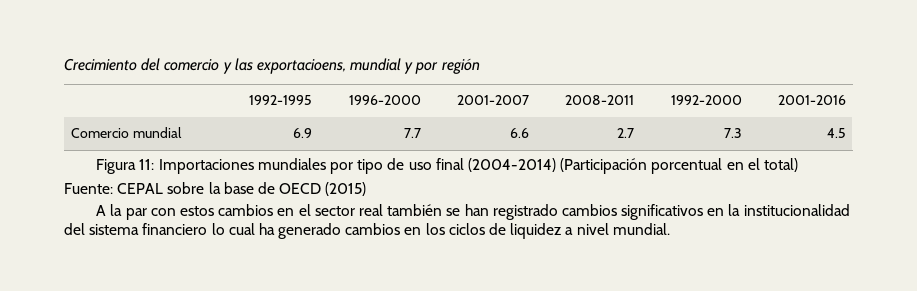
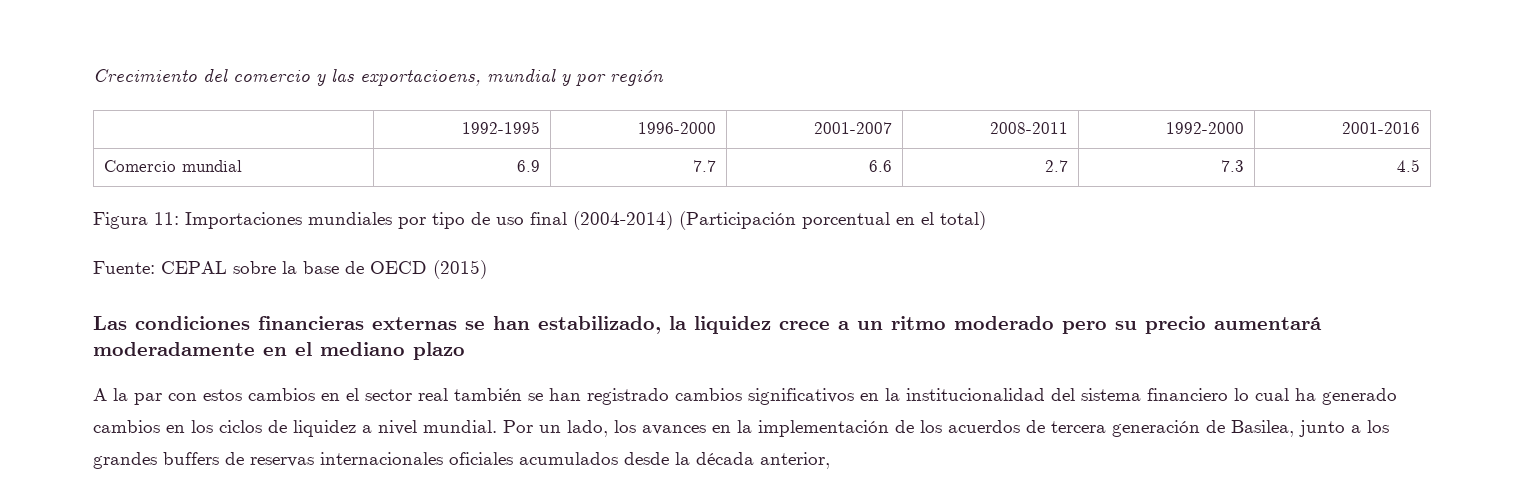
+ Las condiciones financieras externas se han estabilizado, la liquidez crece a un ritmo moderado pero su precio aumentará moderadamente en el mediano plazo
+ Por un lado, los avances en la implementación de los acuerdos de tercera generación de Basilea, junto a los grandes buffers de reservas internacionales oficiales acumulados desde la década anterior,

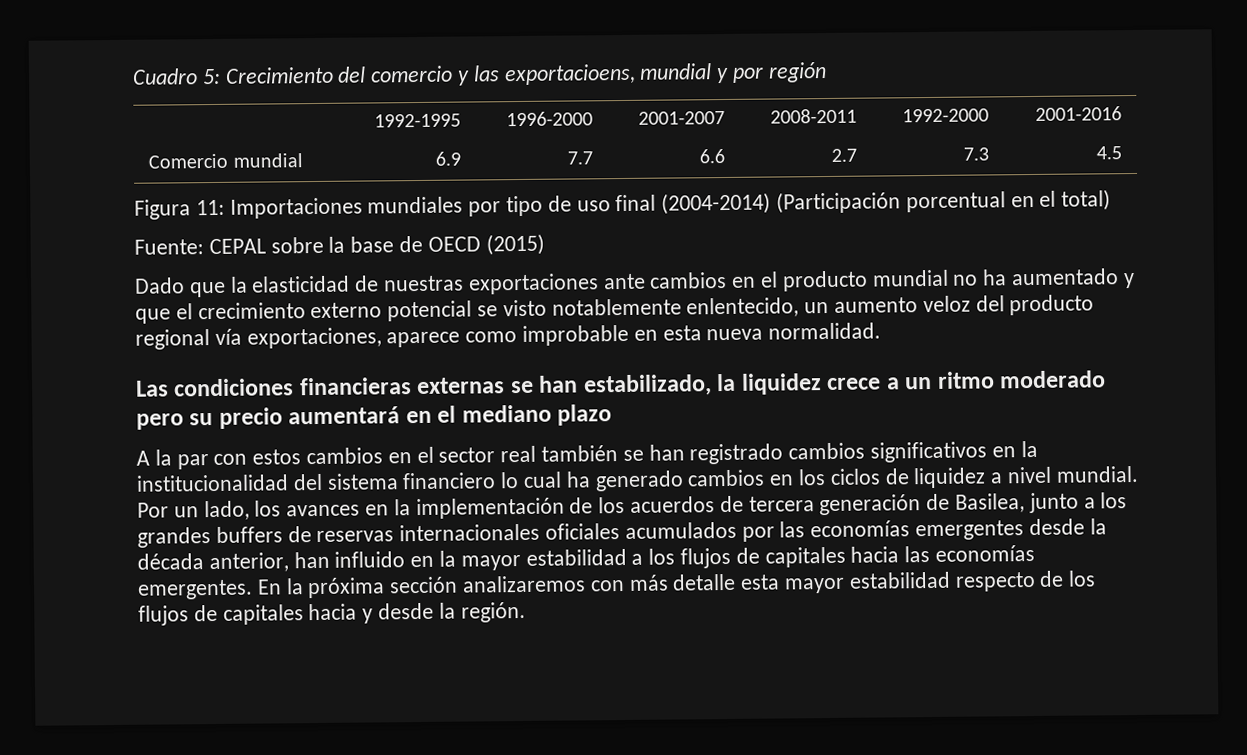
- Crecimiento del comercio y las exportacioens, mundial y por región
+ Cuadro 5: Crecimiento del comercio y las exportacioens, mundial y por región
+ Dado que la elasticidad de nuestras exportaciones ante cambios en el producto mundial no ha aumentado y que el crecimiento externo potencial se visto notablemente enlentecido, un aumento veloz del producto regional vía exportaciones, aparece como improbable en esta nueva normalidad.
- Las condiciones financieras externas se han estabilizado, la liquidez crece a un ritmo moderado pero su precio aumentará moderadamente en el mediano plazo
+ Las condiciones financieras externas se han estabilizado, la liquidez crece a un ritmo moderado pero su precio aumentará en el mediano plazo
- Por un lado, los avances en la implementación de los acuerdos de tercera generación de Basilea, junto a los grandes buffers de reservas internacionales oficiales acumulados desde la década anterior,
+ Por un lado, los avances en la implementación de los acuerdos de tercera generación de Basilea, junto a los grandes buffers de reservas internacionales oficiales acumulados por las economías emergentes desde la década anterior, han influido en la mayor estabilidad a los flujos de capitales hacia las economías emergentes. En la próxima sección analizaremos con más detalle esta mayor estabilidad respecto de los flujos de capitales hacia y desde la región.

